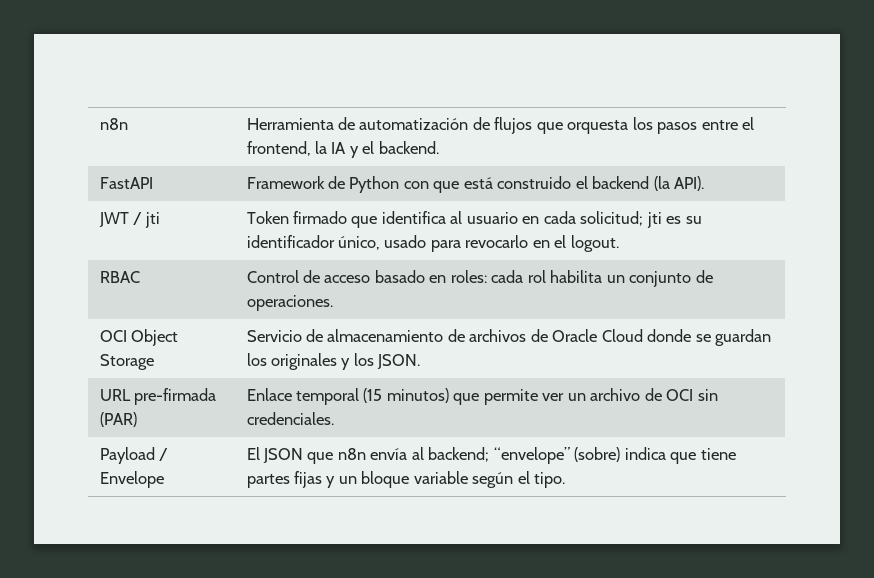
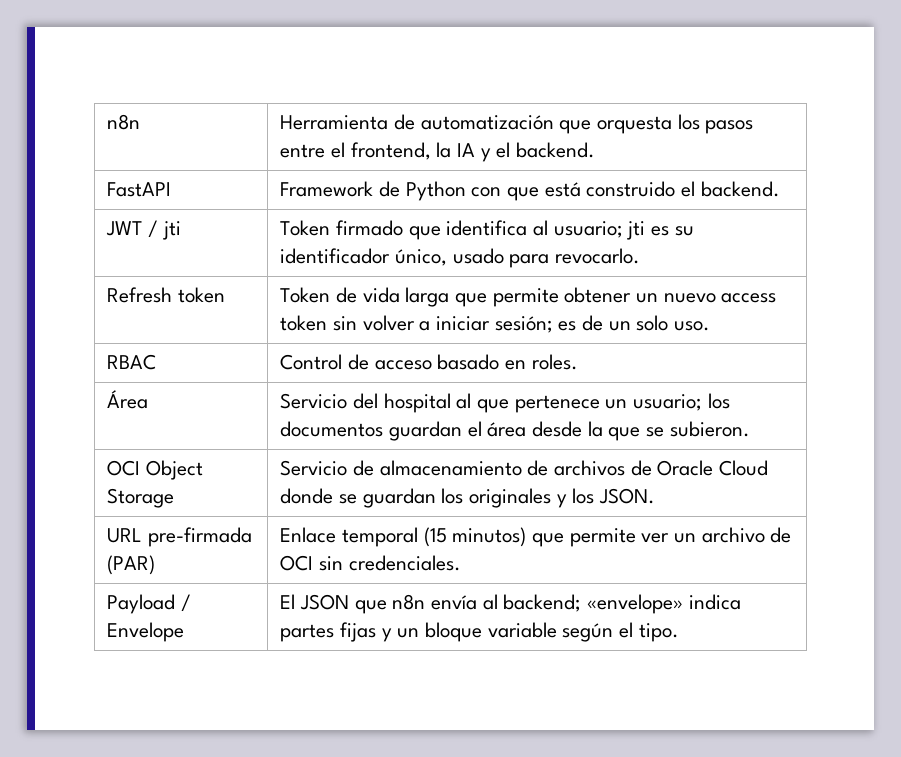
- n8n | Herramienta de automatización de flujos que orquesta los pasos entre el frontend, la IA y el backend.
+ n8n | Herramienta de automatización que orquesta los pasos entre el frontend, la IA y el backend.
- FastAPI | Framework de Python con que está construido el backend (la API).
+ FastAPI | Framework de Python con que está construido el backend.
- JWT / jti | Token firmado que identifica al usuario en cada solicitud; jti es su identificador único, usado para revocarlo en el logout.
+ JWT / jti | Token firmado que identifica al usuario; jti es su identificador único, usado para revocarlo.
+ Refresh token | Token de vida larga que permite obtener un nuevo access token sin volver a iniciar sesión; es de un solo uso.
- RBAC | Control de acceso basado en roles: cada rol habilita un conjunto de operaciones.
+ RBAC | Control de acceso basado en roles.
+ Área | Servicio del hospital al que pertenece un usuario; los documentos guardan el área desde la que se subieron.
- Payload / Envelope | El JSON que n8n envía al backend; “envelope” (sobre) indica que tiene partes fijas y un bloque variable según el tipo.
+ Payload / Envelope | El JSON que n8n envía al backend; «envelope» indica partes fijas y un bloque variable según el tipo.

